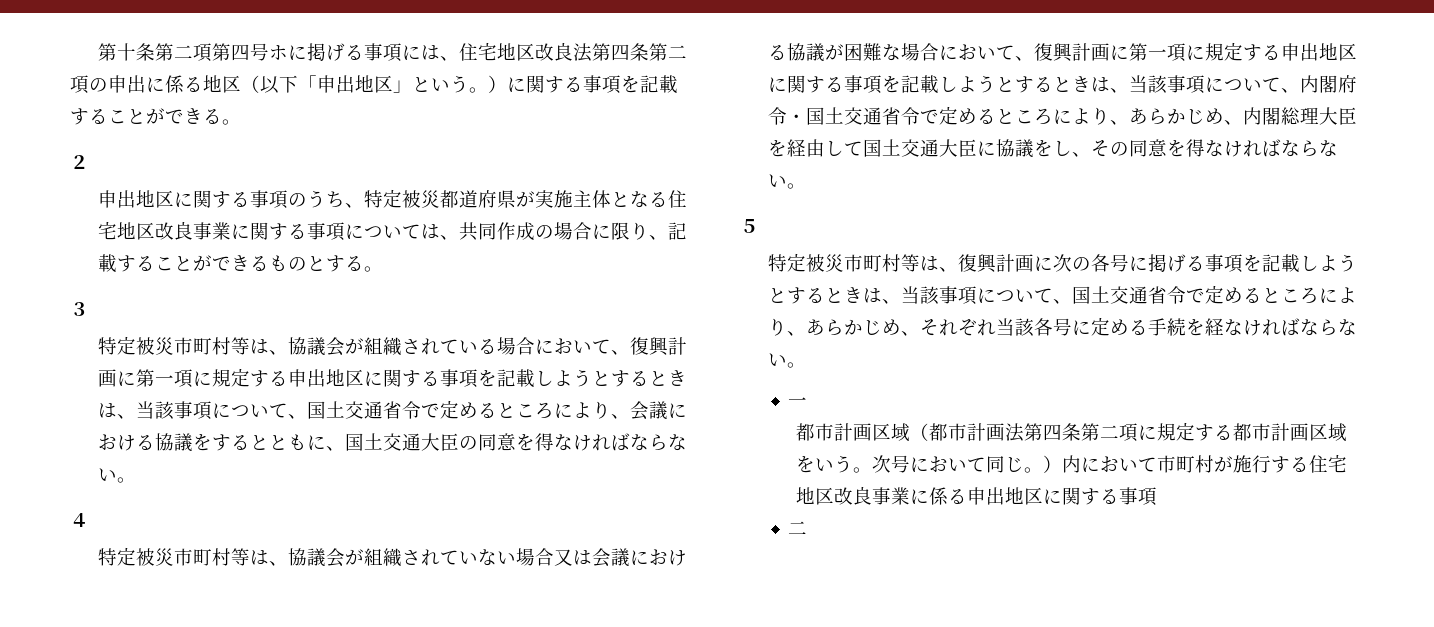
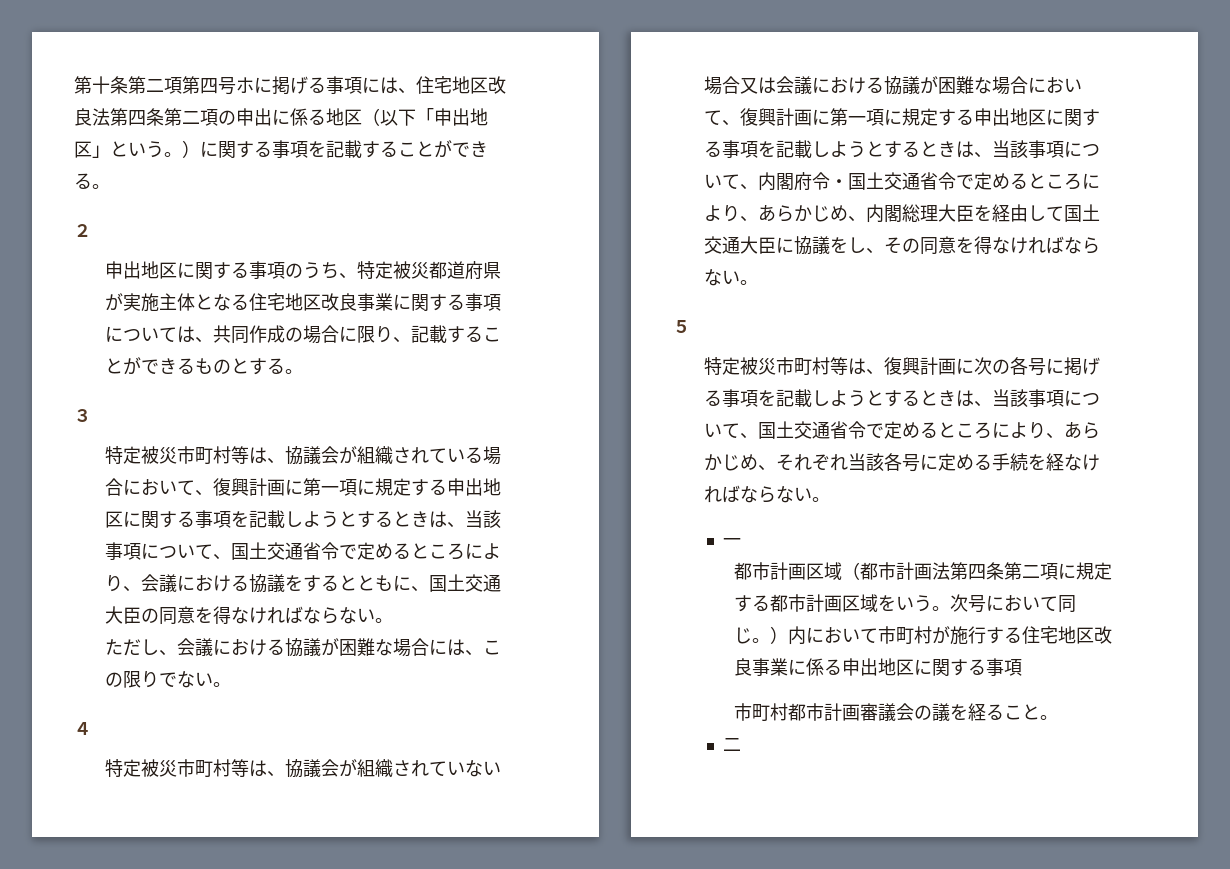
+ ただし、会議における協議が困難な場合には、この限りでない。
+ 市町村都市計画審議会の議を経ること。

